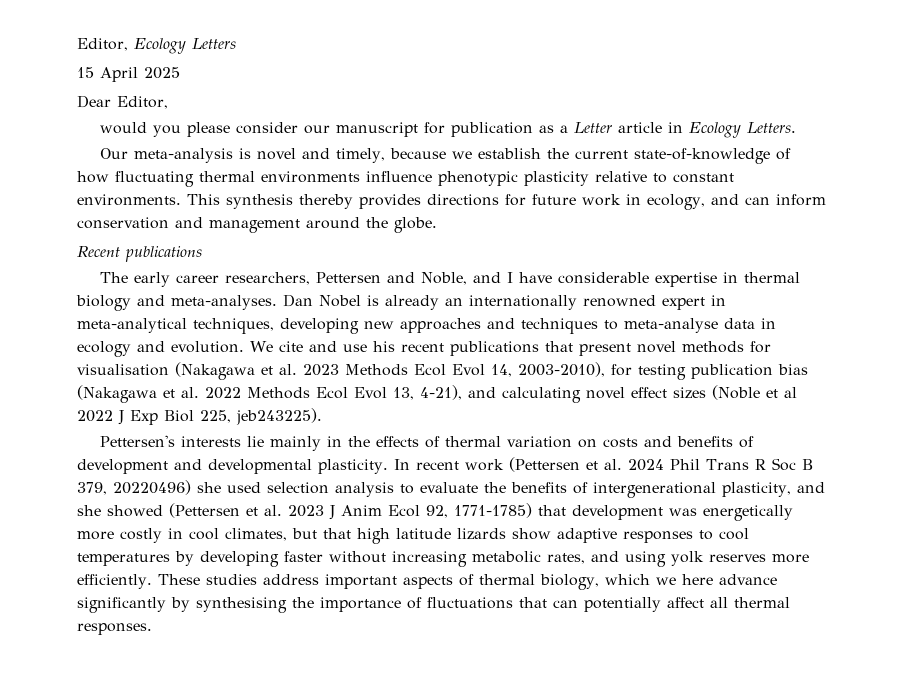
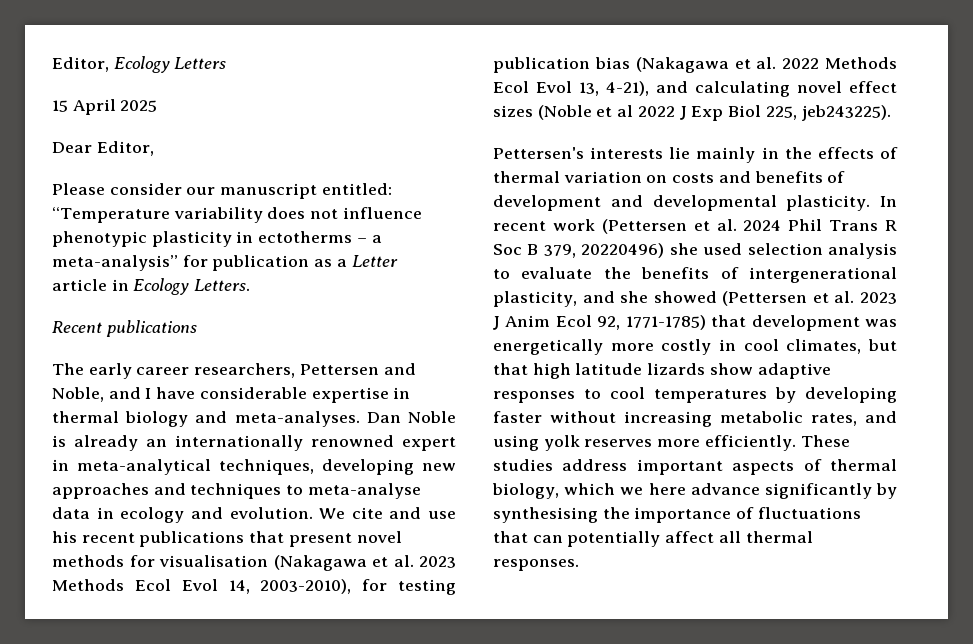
- would you please consider our manuscript for publication as a Letter article in Ecology Letters.
+ Please consider our manuscript entitled: “Temperature variability does not influence phenotypic plasticity in ectotherms – a meta-analysis” for publication as a Letter article in Ecology Letters.
- Our meta-analysis is novel and timely, because we establish the current state-of-knowledge of how fluctuating thermal environments influence phenotypic plasticity relative to constant environments. This synthesis thereby provides directions for future work in ecology, and can inform conservation and management around the globe.
- Dan Nobel is already an internationally renowned expert in meta-analytical techniques, developing new approaches and techniques to meta-analyse data in ecology and evolution.
+ Dan Noble is already an internationally renowned expert in meta-analytical techniques, developing new approaches and techniques to meta-analyse data in ecology and evolution.

